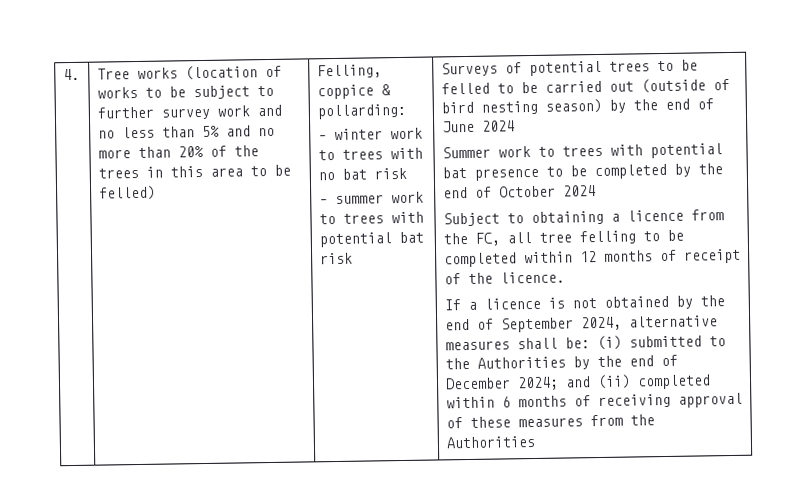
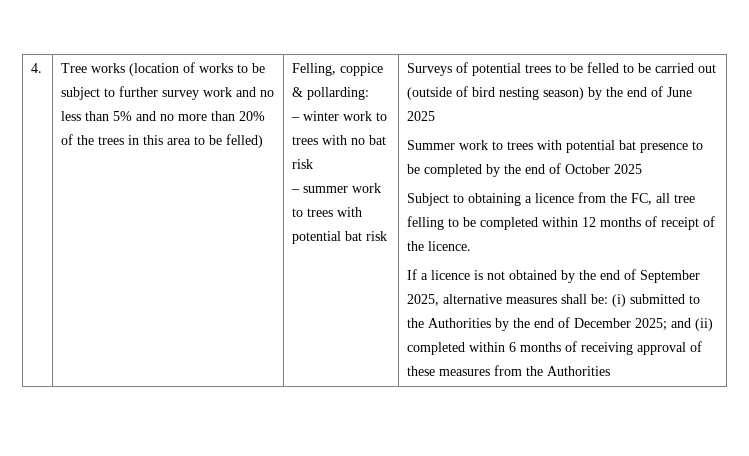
- Surveys of potential trees to be felled to be carried out (outside of bird nesting season) by the end of June 2024
+ Surveys of potential trees to be felled to be carried out (outside of bird nesting season) by the end of June 2025
- Summer work to trees with potential bat presence to be completed by the end of October 2024
+ Summer work to trees with potential bat presence to be completed by the end of October 2025
- If a licence is not obtained by the end of September 2024, alternative measures shall be: (i) submitted to the Authorities by the end of December 2024; and (ii) completed within 6 months of receiving approval of these measures from the Authorities
+ If a licence is not obtained by the end of September 2025, alternative measures shall be: (i) submitted to the Authorities by the end of December 2025; and (ii) completed within 6 months of receiving approval of these measures from the Authorities

